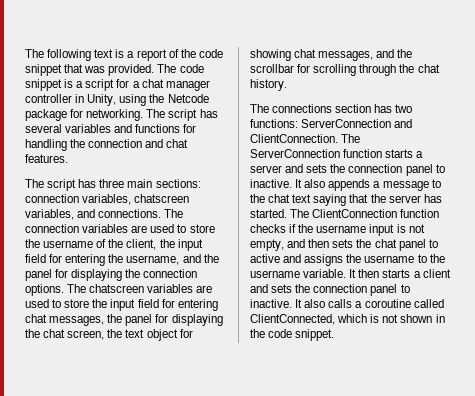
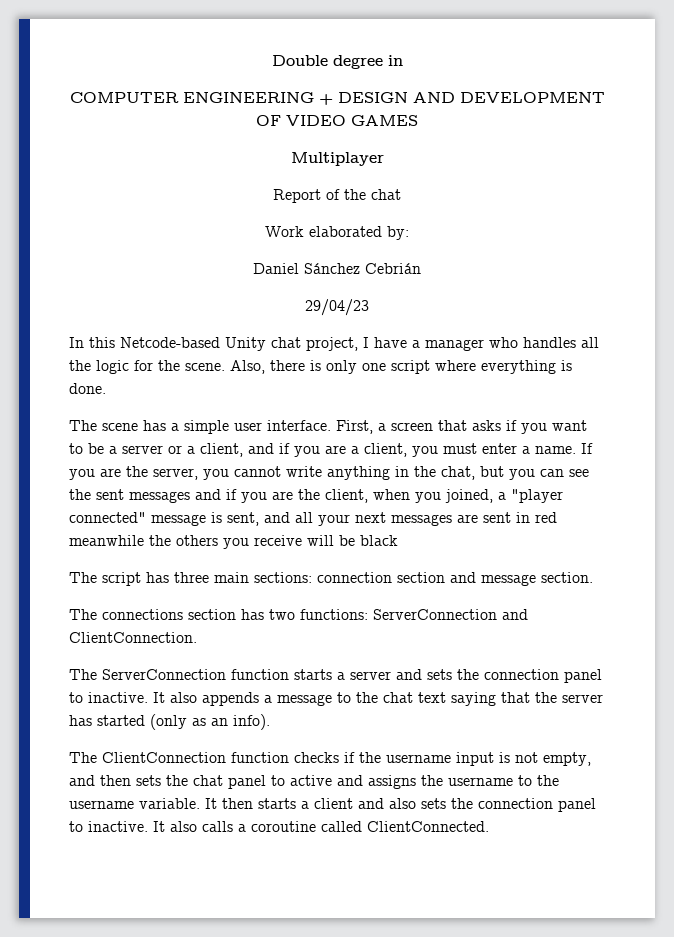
- The following text is a report of the code snippet that was provided. The code snippet is a script for a chat manager controller in Unity, using the Netcode package for networking. The script has several variables and functions for handling the connection and chat features.
+ Double degree in
+ COMPUTER ENGINEERING + DESIGN AND DEVELOPMENT OF VIDEO GAMES
+ Multiplayer
+ Report of the chat
+ Work elaborated by:
+ Daniel Sánchez Cebrián
+ 29/04/23
+ In this Netcode-based Unity chat project, I have a manager who handles all the logic for the scene. Also, there is only one script where everything is done.
+ The scene has a simple user interface. First, a screen that asks if you want to be a server or a client, and if you are a client, you must enter a name. If you are the server, you cannot write anything in the chat, but you can see the sent messages and if you are the client, when you joined, a "player connected" message is sent, and all your next messages are sent in red meanwhile the others you receive will be black
- The script has three main sections: connection variables, chatscreen variables, and connections. The connection variables are used to store the username of the client, the input field for entering the username, and the panel for displaying the connection options. The chatscreen variables are used to store the input field for entering chat messages, the panel for displaying the chat screen, the text object for showing chat messages, and the scrollbar for scrolling through the chat history.
+ The script has three main sections: connection section and message section.
- The connections section has two functions: ServerConnection and ClientConnection. The ServerConnection function starts a server and sets the connection panel to inactive.
+ The connections section has two functions: ServerConnection and ClientConnection.
+ The ServerConnection function starts a server and sets the connection panel to inactive.
- It also appends a message to the chat text saying that the server has started. The ClientConnection function checks if the username input is not empty, and then sets the chat panel to active and assigns the username to the username variable.
+ It also appends a message to the chat text saying that the server has started (only as an info).
+ The ClientConnection function checks if the username input is not empty, and then sets the chat panel to active and assigns the username to the username variable.
- It then starts a client and sets the connection panel to inactive.
+ It then starts a client and also sets the connection panel to inactive.
- It also calls a coroutine called ClientConnected, which is not shown in the code snippet.
+ It also calls a coroutine called ClientConnected.

